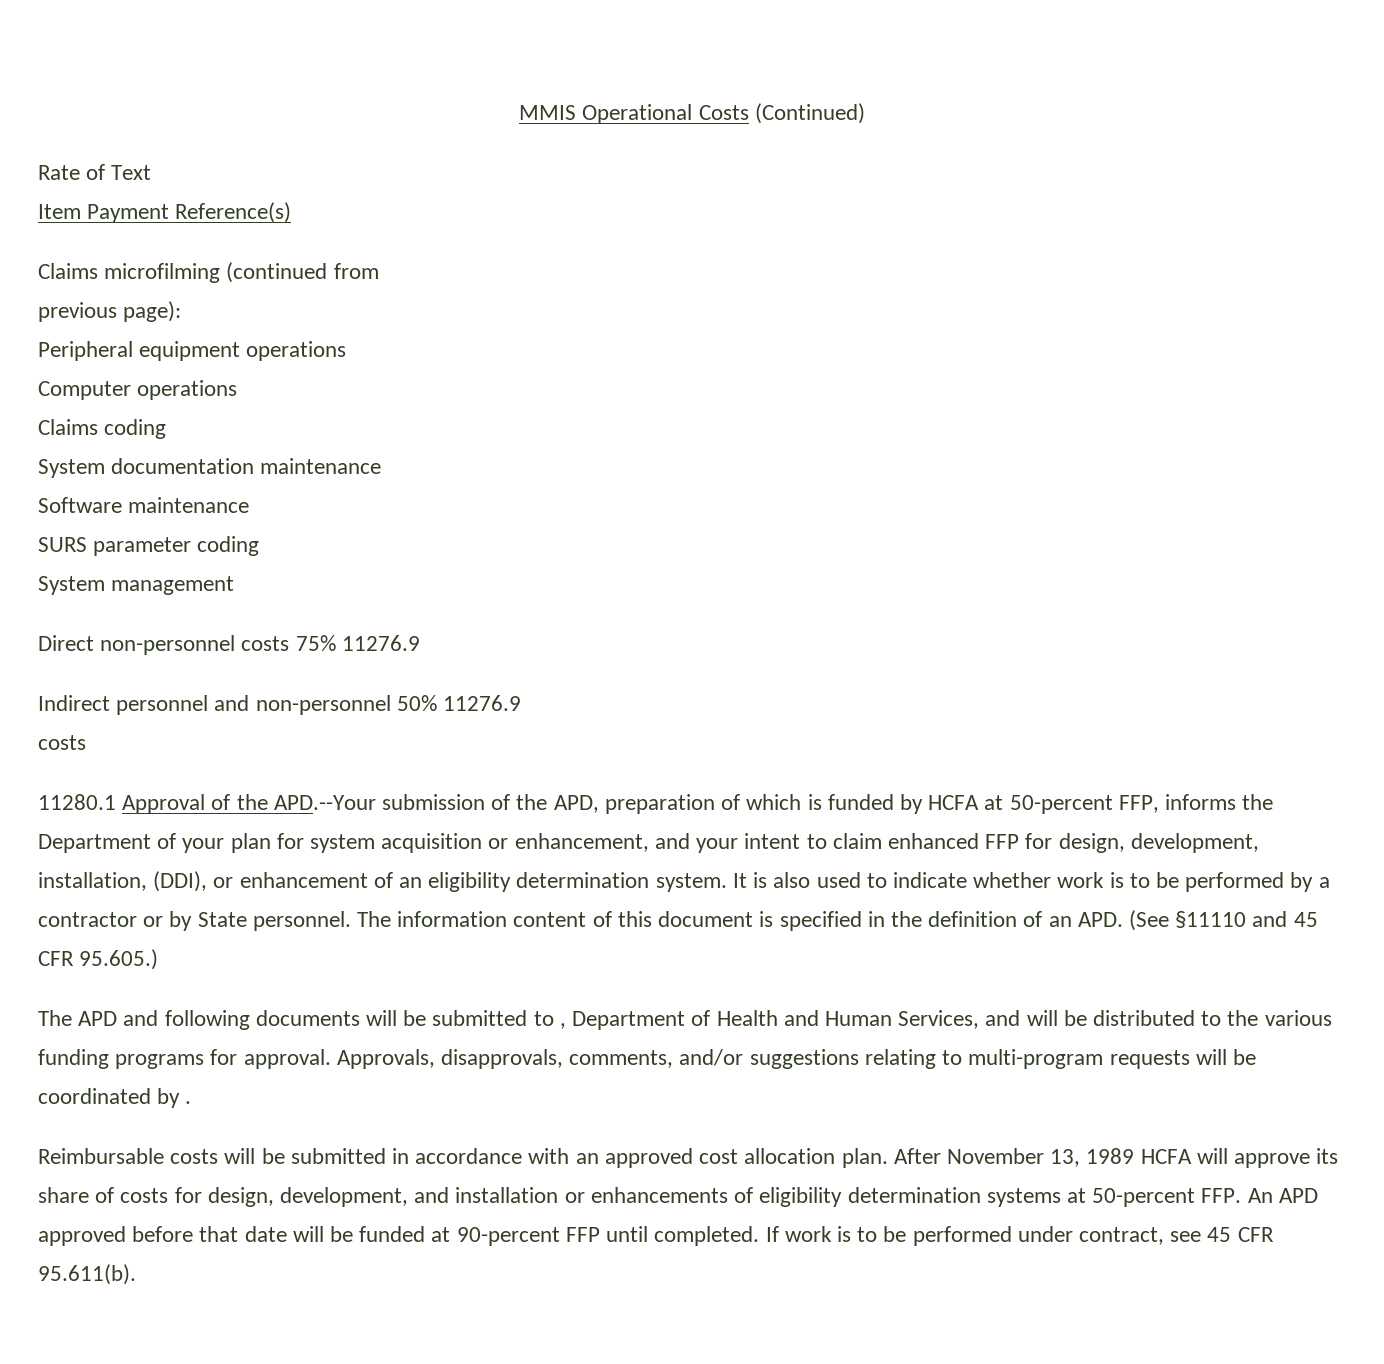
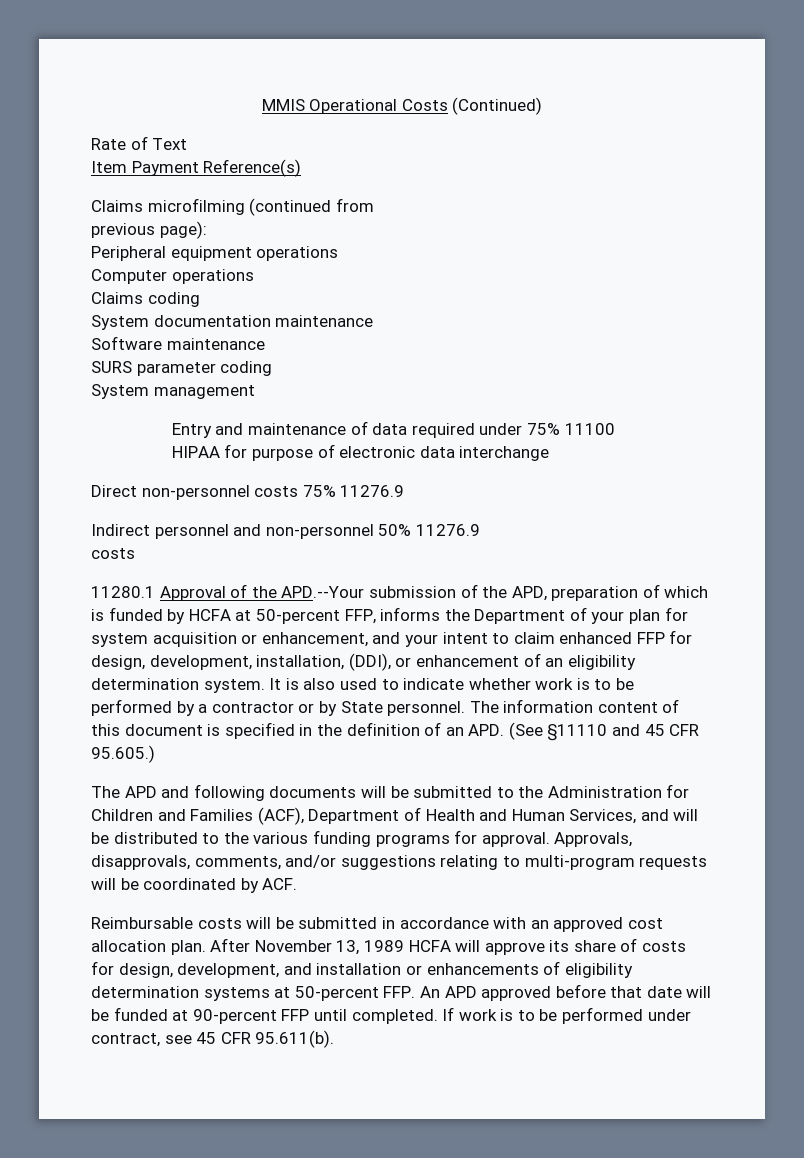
+ Entry and maintenance of data required under 75% 11100
+ HIPAA for purpose of electronic data interchange
- The APD and following documents will be submitted to , Department of Health and Human Services, and will be distributed to the various funding programs for approval.
+ The APD and following documents will be submitted to the Administration for Children and Families (ACF), Department of Health and Human Services, and will be distributed to the various funding programs for approval.
- Approvals, disapprovals, comments, and/or suggestions relating to multi-program requests will be coordinated by .
+ Approvals, disapprovals, comments, and/or suggestions relating to multi-program requests will be coordinated by ACF.

